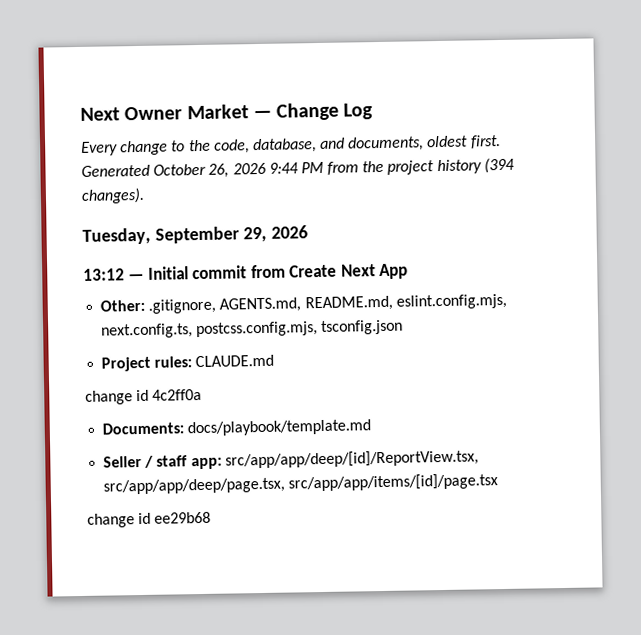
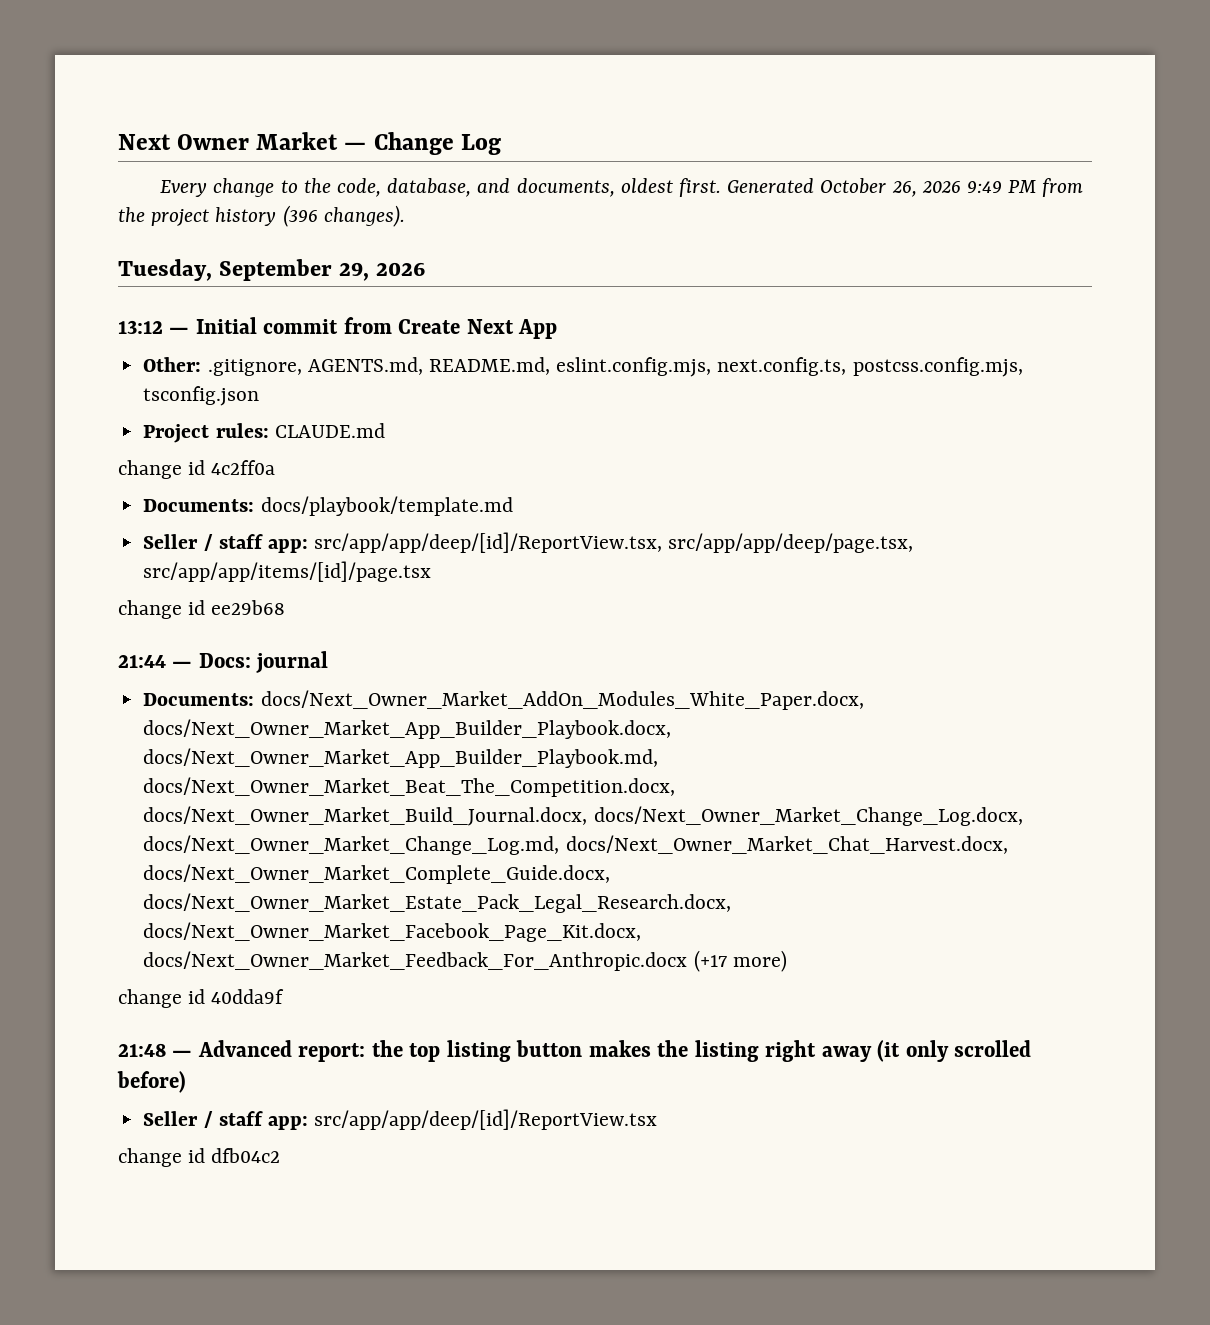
- Generated October 26, 2026 9:44 PM from the project history (394 changes).
+ Generated October 26, 2026 9:49 PM from the project history (396 changes).
+ 21:44 — Docs: journal
+ Documents: docs/Next_Owner_Market_AddOn_Modules_White_Paper.docx, docs/Next_Owner_Market_App_Builder_Playbook.docx, docs/Next_Owner_Market_App_Builder_Playbook.md, docs/Next_Owner_Market_Beat_The_Competition.docx, docs/Next_Owner_Market_Build_Journal.docx, docs/Next_Owner_Market_Change_Log.docx, docs/Next_Owner_Market_Change_Log.md, docs/Next_Owner_Market_Chat_Harvest.docx, docs/Next_Owner_Market_Complete_Guide.docx, docs/Next_Owner_Market_Estate_Pack_Legal_Research.docx, docs/Next_Owner_Market_Facebook_Page_Kit.docx, docs/Next_Owner_Market_Feedback_For_Anthropic.docx (+17 more)
+ change id 40dda9f
+ 21:48 — Advanced report: the top listing button makes the listing right away (it only scrolled before)
+ Seller / staff app: src/app/app/deep/[id]/ReportView.tsx
+ change id dfb04c2

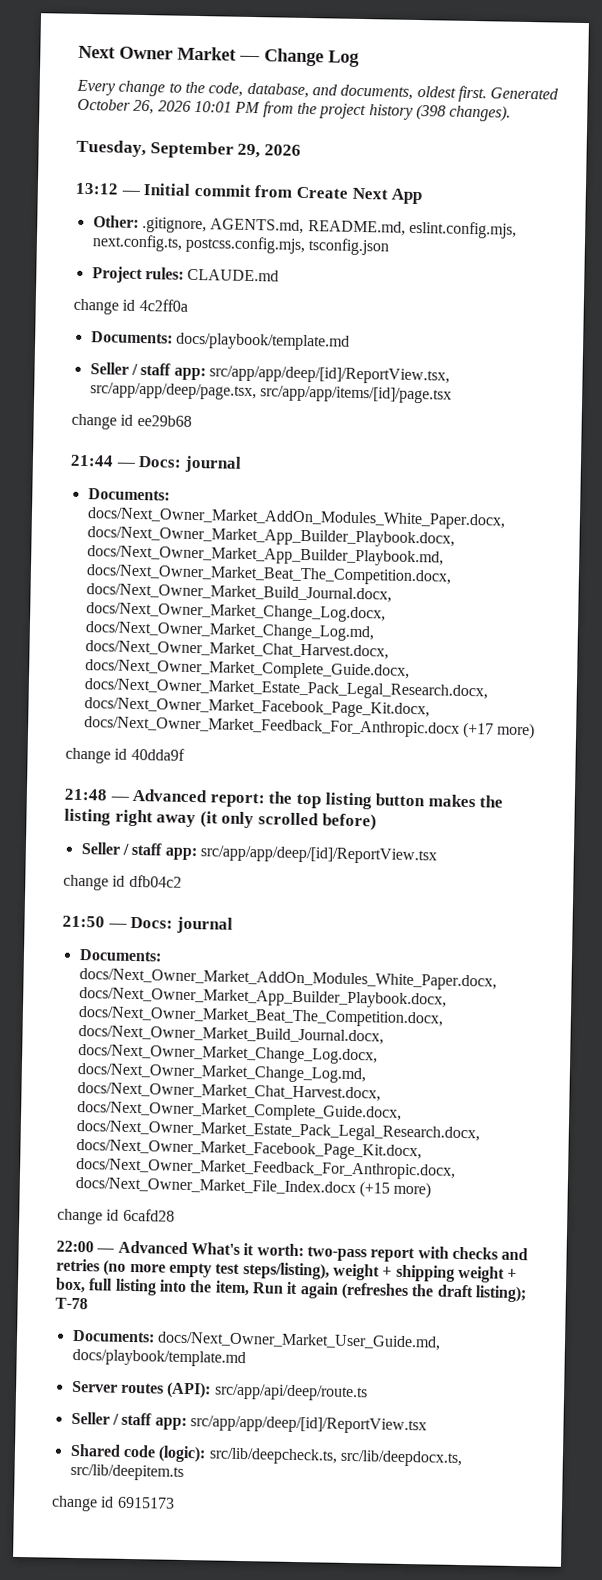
- Generated October 26, 2026 9:49 PM from the project history (396 changes).
+ Generated October 26, 2026 10:01 PM from the project history (398 changes).
+ 21:50 — Docs: journal
+ Documents: docs/Next_Owner_Market_AddOn_Modules_White_Paper.docx, docs/Next_Owner_Market_App_Builder_Playbook.docx, docs/Next_Owner_Market_Beat_The_Competition.docx, docs/Next_Owner_Market_Build_Journal.docx, docs/Next_Owner_Market_Change_Log.docx, docs/Next_Owner_Market_Change_Log.md, docs/Next_Owner_Market_Chat_Harvest.docx, docs/Next_Owner_Market_Complete_Guide.docx, docs/Next_Owner_Market_Estate_Pack_Legal_Research.docx, docs/Next_Owner_Market_Facebook_Page_Kit.docx, docs/Next_Owner_Market_Feedback_For_Anthropic.docx, docs/Next_Owner_Market_File_Index.docx (+15 more)
+ change id 6cafd28
+ 22:00 — Advanced What's it worth: two-pass report with checks and retries (no more empty test steps/listing), weight + shipping weight + box, full listing into the item, Run it again (refreshes the draft listing); T-78
+ Documents: docs/Next_Owner_Market_User_Guide.md, docs/playbook/template.md
+ Server routes (API): src/app/api/deep/route.ts
+ Seller / staff app: src/app/app/deep/[id]/ReportView.tsx
+ Shared code (logic): src/lib/deepcheck.ts, src/lib/deepdocx.ts, src/lib/deepitem.ts
+ change id 6915173

